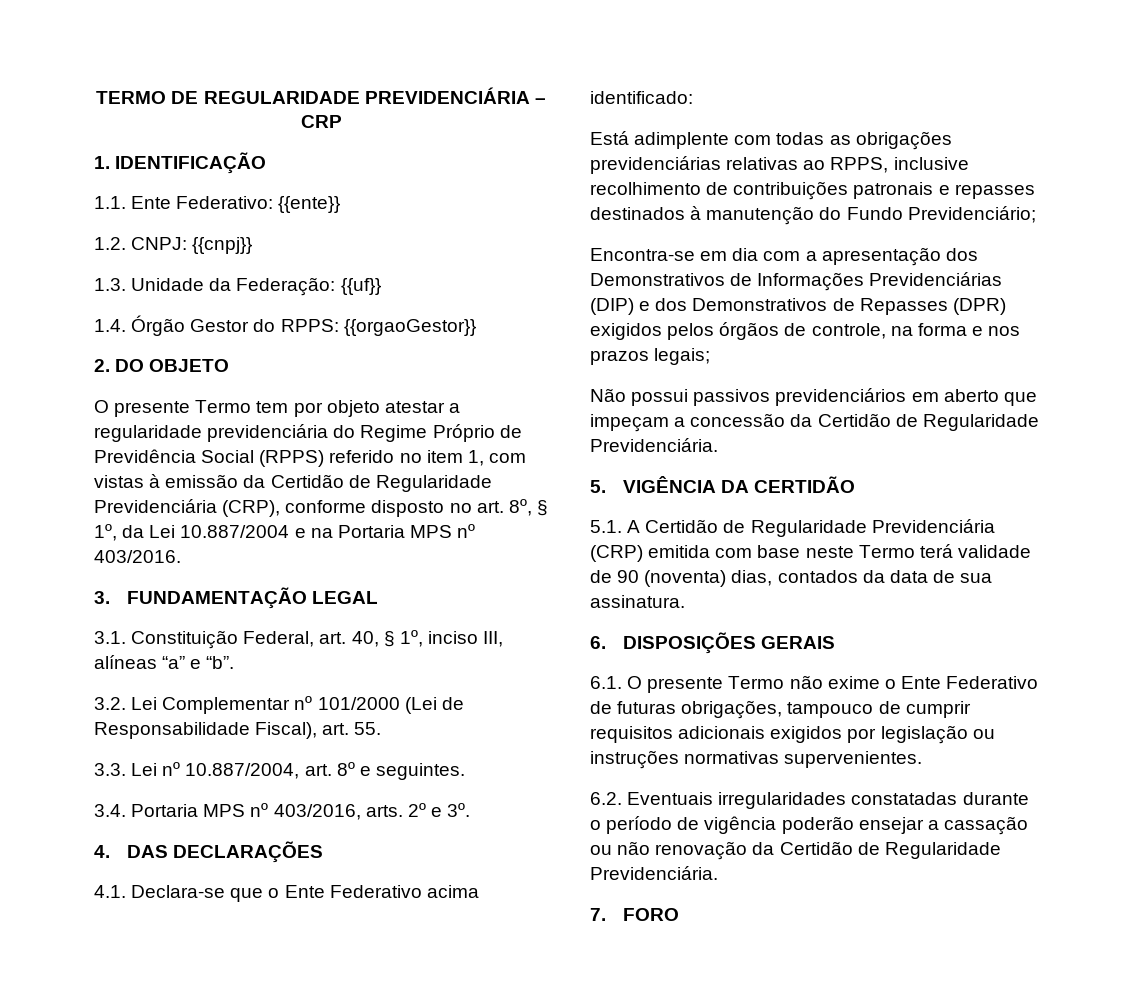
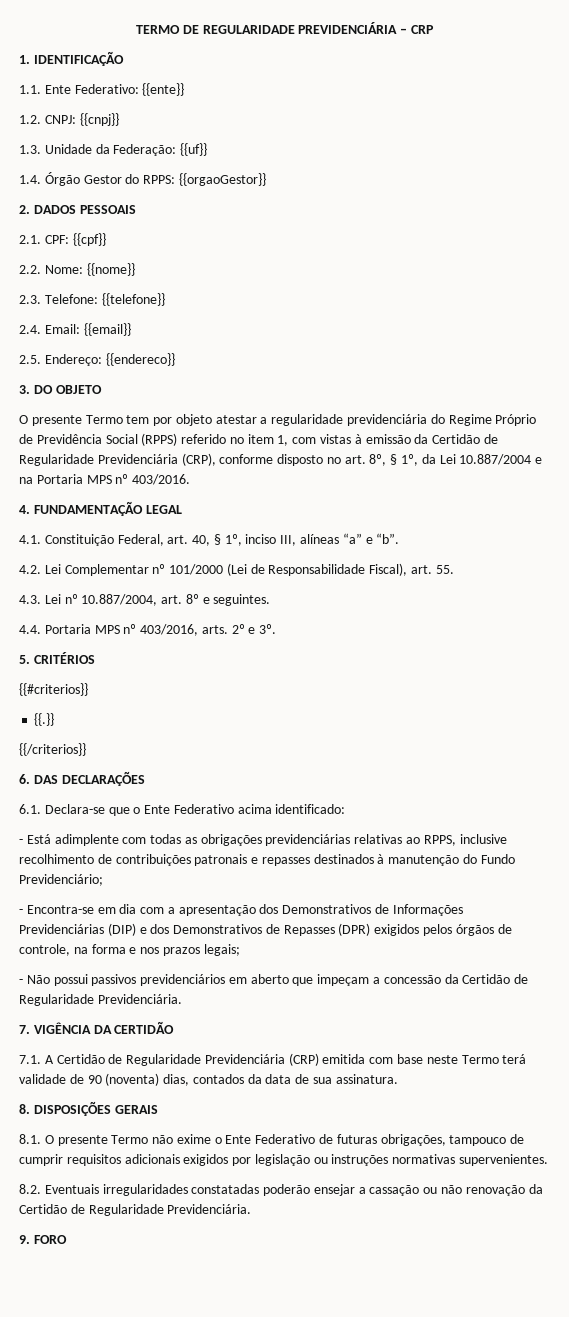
- 2. DO OBJETO
+ 2. DADOS PESSOAIS
+ 2.1. CPF: {{cpf}}
+ 2.2. Nome: {{nome}}
+ 2.3. Telefone: {{telefone}}
+ 2.4. Email: {{email}}
+ 2.5. Endereço: {{endereco}}
+ 3. DO OBJETO
- 3. FUNDAMENTAÇÃO LEGAL
+ 4. FUNDAMENTAÇÃO LEGAL
- 3.1. Constituição Federal, art. 40, § 1º, inciso III, alíneas “a” e “b”.
+ 4.1. Constituição Federal, art. 40, § 1º, inciso III, alíneas “a” e “b”.
- 3.2. Lei Complementar nº 101/2000 (Lei de Responsabilidade Fiscal), art. 55.
+ 4.2. Lei Complementar nº 101/2000 (Lei de Responsabilidade Fiscal), art. 55.
- 3.3. Lei nº 10.887/2004, art. 8º e seguintes.
+ 4.3. Lei nº 10.887/2004, art. 8º e seguintes.
- 3.4. Portaria MPS nº 403/2016, arts. 2º e 3º.
+ 4.4. Portaria MPS nº 403/2016, arts. 2º e 3º.
- 4. DAS DECLARAÇÕES
+ 5. CRITÉRIOS
+ {{#criterios}}
+ {{.}}
+ {{/criterios}}
+ 6. DAS DECLARAÇÕES
- 4.1. Declara-se que o Ente Federativo acima identificado:
+ 6.1. Declara-se que o Ente Federativo acima identificado:
- Está adimplente com todas as obrigações previdenciárias relativas ao RPPS, inclusive recolhimento de contribuições patronais e repasses destinados à manutenção do Fundo Previdenciário;
+ - Está adimplente com todas as obrigações previdenciárias relativas ao RPPS, inclusive recolhimento de contribuições patronais e repasses destinados à manutenção do Fundo Previdenciário;
- Encontra-se em dia com a apresentação dos Demonstrativos de Informações Previdenciárias (DIP) e dos Demonstrativos de Repasses (DPR) exigidos pelos órgãos de controle, na forma e nos prazos legais;
+ - Encontra-se em dia com a apresentação dos Demonstrativos de Informações Previdenciárias (DIP) e dos Demonstrativos de Repasses (DPR) exigidos pelos órgãos de controle, na forma e nos prazos legais;
- Não possui passivos previdenciários em aberto que impeçam a concessão da Certidão de Regularidade Previdenciária.
+ - Não possui passivos previdenciários em aberto que impeçam a concessão da Certidão de Regularidade Previdenciária.
- 5. VIGÊNCIA DA CERTIDÃO
+ 7. VIGÊNCIA DA CERTIDÃO
- 5.1. A Certidão de Regularidade Previdenciária (CRP) emitida com base neste Termo terá validade de 90 (noventa) dias, contados da data de sua assinatura.
+ 7.1. A Certidão de Regularidade Previdenciária (CRP) emitida com base neste Termo terá validade de 90 (noventa) dias, contados da data de sua assinatura.
- 6. DISPOSIÇÕES GERAIS
+ 8. DISPOSIÇÕES GERAIS
- 6.1. O presente Termo não exime o Ente Federativo de futuras obrigações, tampouco de cumprir requisitos adicionais exigidos por legislação ou instruções normativas supervenientes.
+ 8.1. O presente Termo não exime o Ente Federativo de futuras obrigações, tampouco de cumprir requisitos adicionais exigidos por legislação ou instruções normativas supervenientes.
- 6.2. Eventuais irregularidades constatadas durante o período de vigência poderão ensejar a cassação ou não renovação da Certidão de Regularidade Previdenciária.
+ 8.2. Eventuais irregularidades constatadas poderão ensejar a cassação ou não renovação da Certidão de Regularidade Previdenciária.
- 7. FORO
+ 9. FORO

